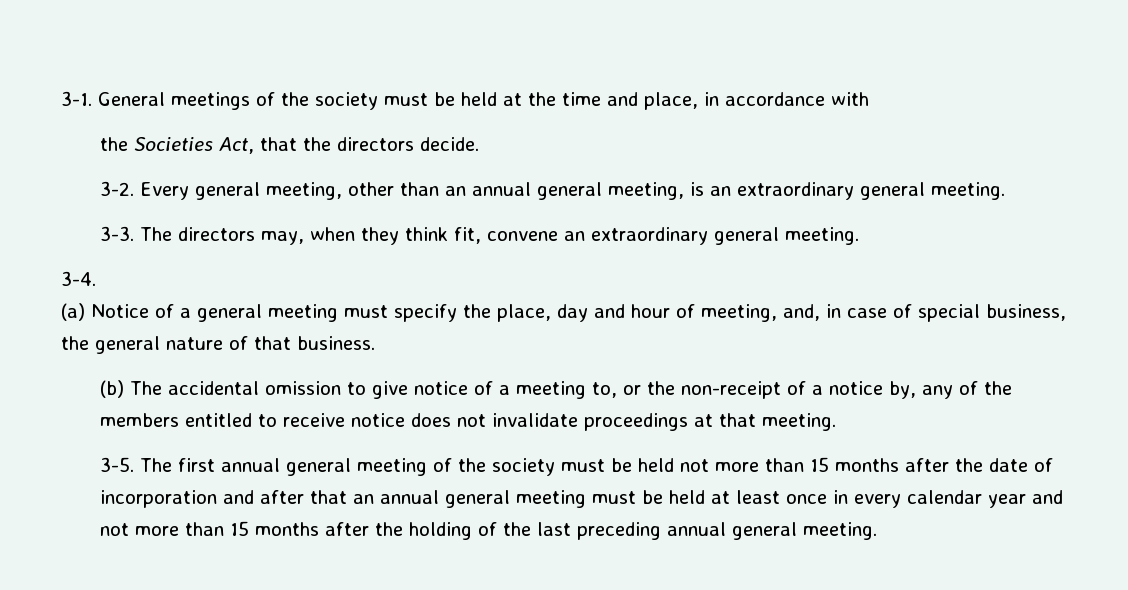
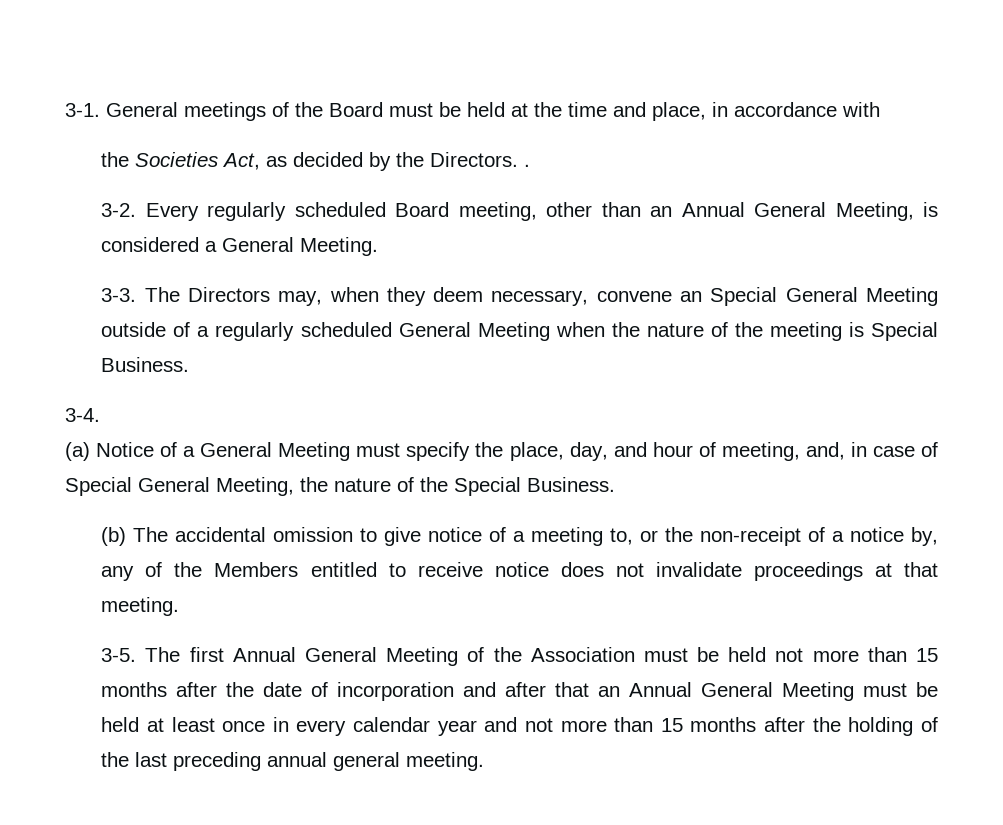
- General meetings of the society must be held at the time and place, in accordance with
+ General meetings of the Board must be held at the time and place, in accordance with
- the Societies Act, that the directors decide.
+ the Societies Act, as decided by the Directors. .
- Every general meeting, other than an annual general meeting, is an extraordinary general meeting.
+ Every regularly scheduled Board meeting, other than an Annual General Meeting, is considered a General Meeting.
- The directors may, when they think fit, convene an extraordinary general meeting.
+ The Directors may, when they deem necessary, convene an Special General Meeting outside of a regularly scheduled General Meeting when the nature of the meeting is Special Business.
- (a) Notice of a general meeting must specify the place, day and hour of meeting, and, in case of special business, the general nature of that business.
+ (a) Notice of a General Meeting must specify the place, day, and hour of meeting, and, in case of Special General Meeting, the nature of the Special Business.
- (b) The accidental omission to give notice of a meeting to, or the non-receipt of a notice by, any of the members entitled to receive notice does not invalidate proceedings at that meeting.
+ (b) The accidental omission to give notice of a meeting to, or the non-receipt of a notice by, any of the Members entitled to receive notice does not invalidate proceedings at that meeting.
- The first annual general meeting of the society must be held not more than 15 months after the date of incorporation and after that an annual general meeting must be held at least once in every calendar year and not more than 15 months after the holding of the last preceding annual general meeting.
+ The first Annual General Meeting of the Association must be held not more than 15 months after the date of incorporation and after that an Annual General Meeting must be held at least once in every calendar year and not more than 15 months after the holding of the last preceding annual general meeting.

